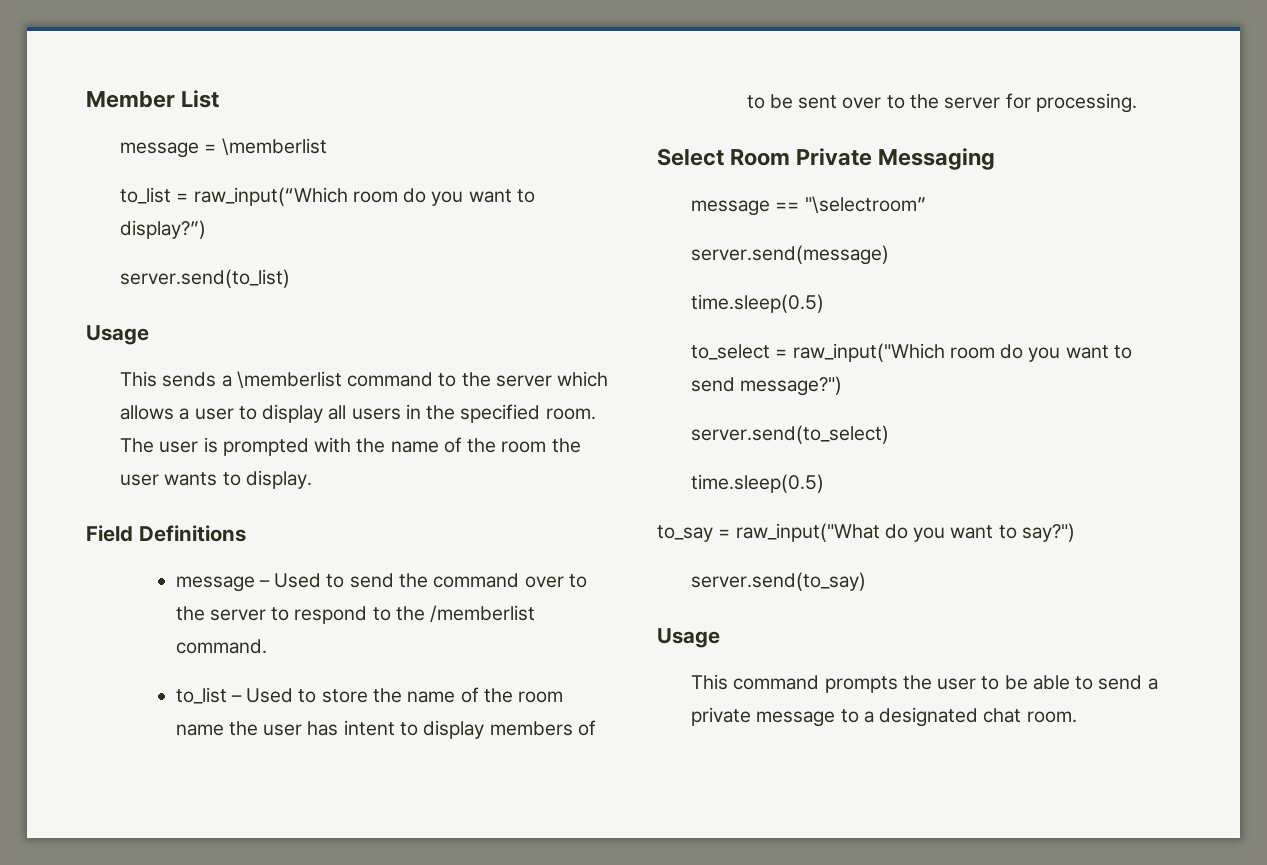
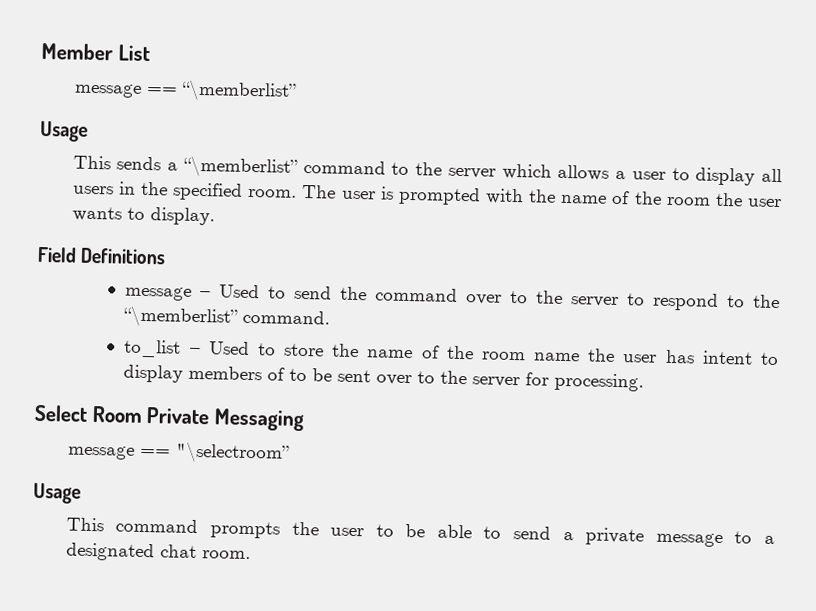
- message = \memberlist
- to_list = raw_input(“Which room do you want to display?”)
- server.send(to_list)
+ message == “\memberlist”
- This sends a \memberlist command to the server which allows a user to display all users in the specified room.
+ This sends a “\memberlist” command to the server which allows a user to display all users in the specified room.
- message – Used to send the command over to the server to respond to the /memberlist command.
+ message – Used to send the command over to the server to respond to the “\memberlist” command.
- server.send(message)
- time.sleep(0.5)
- to_select = raw_input("Which room do you want to send message?")
- server.send(to_select)
- time.sleep(0.5)
- to_say = raw_input("What do you want to say?")
- server.send(to_say)

